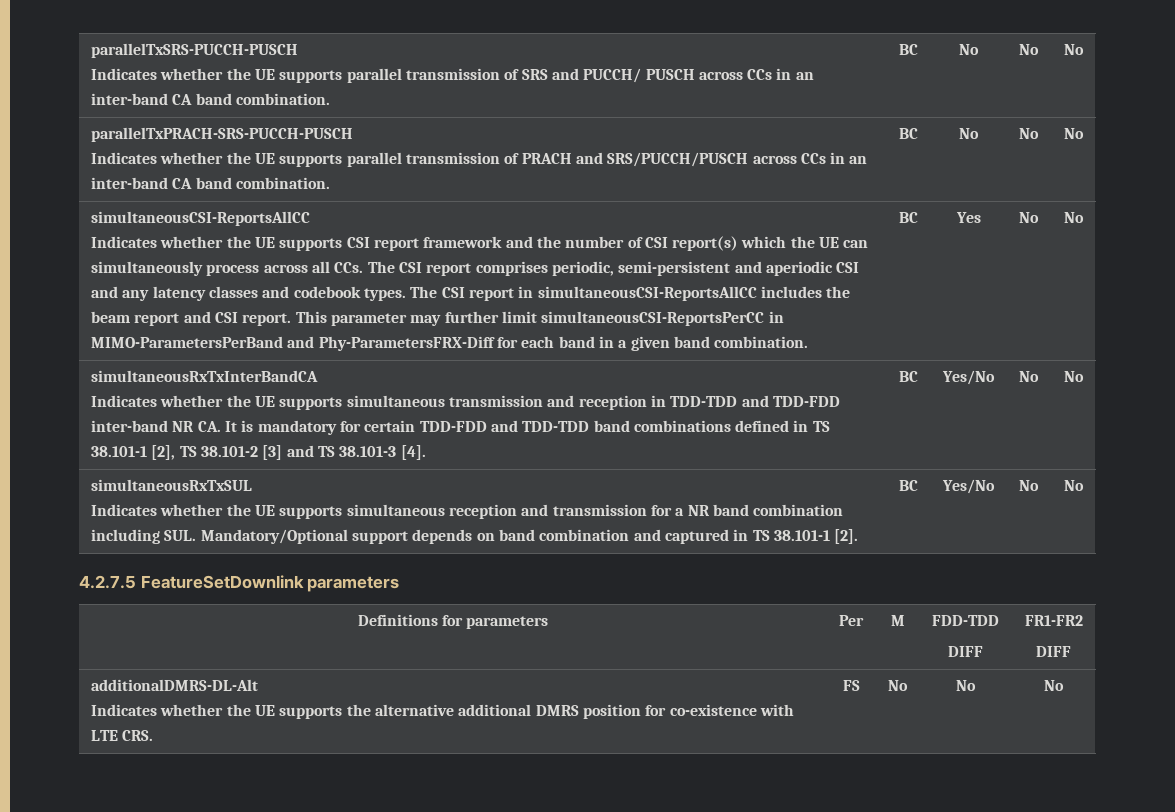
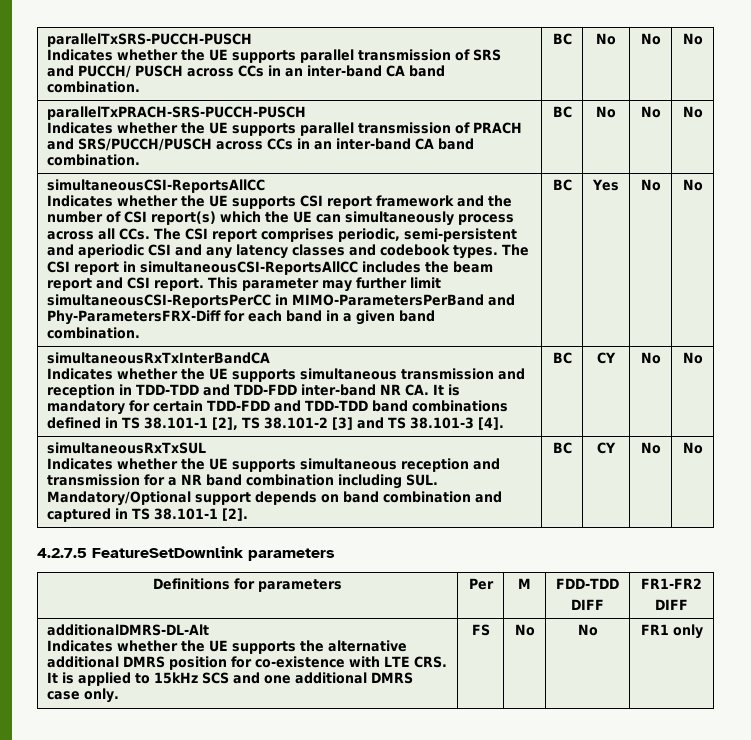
- Indicates whether the UE supports simultaneous transmission and reception in TDD-TDD and TDD-FDD inter-band NR CA. It is mandatory for certain TDD-FDD and TDD-TDD band combinations defined in TS 38.101-1 [2], TS 38.101-2 [3] and TS 38.101-3 [4]. | BC | Yes/No
+ Indicates whether the UE supports simultaneous transmission and reception in TDD-TDD and TDD-FDD inter-band NR CA. It is mandatory for certain TDD-FDD and TDD-TDD band combinations defined in TS 38.101-1 [2], TS 38.101-2 [3] and TS 38.101-3 [4]. | BC | CY
  simultaneousRxTxSUL
- Indicates whether the UE supports simultaneous reception and transmission for a NR band combination including SUL. Mandatory/Optional support depends on band combination and captured in TS 38.101-1 [2]. | BC | Yes/No | No | No
+ Indicates whether the UE supports simultaneous reception and transmission for a NR band combination including SUL. Mandatory/Optional support depends on band combination and captured in TS 38.101-1 [2]. | BC | CY | No | No
  additionalDMRS-DL-Alt
- Indicates whether the UE supports the alternative additional DMRS position for co-existence with LTE CRS. | FS | No | No | No
+ Indicates whether the UE supports the alternative additional DMRS position for co-existence with LTE CRS. It is applied to 15kHz SCS and one additional DMRS case only. | FS | No | No | FR1 only

